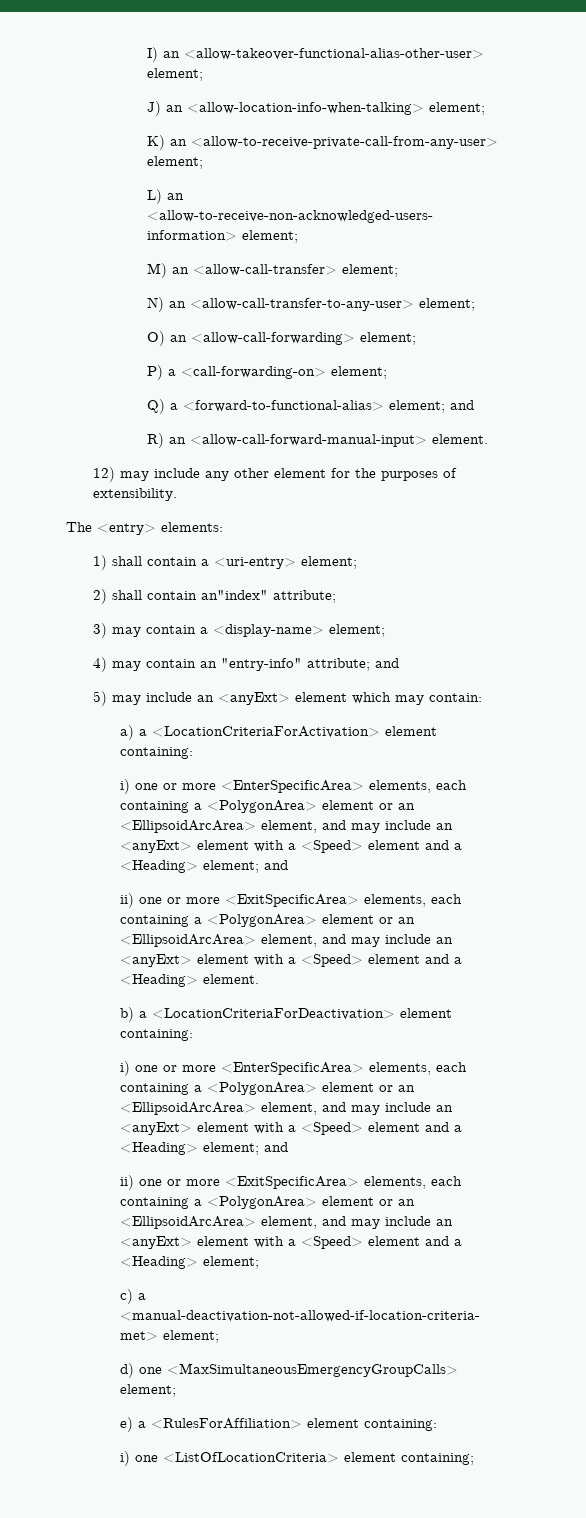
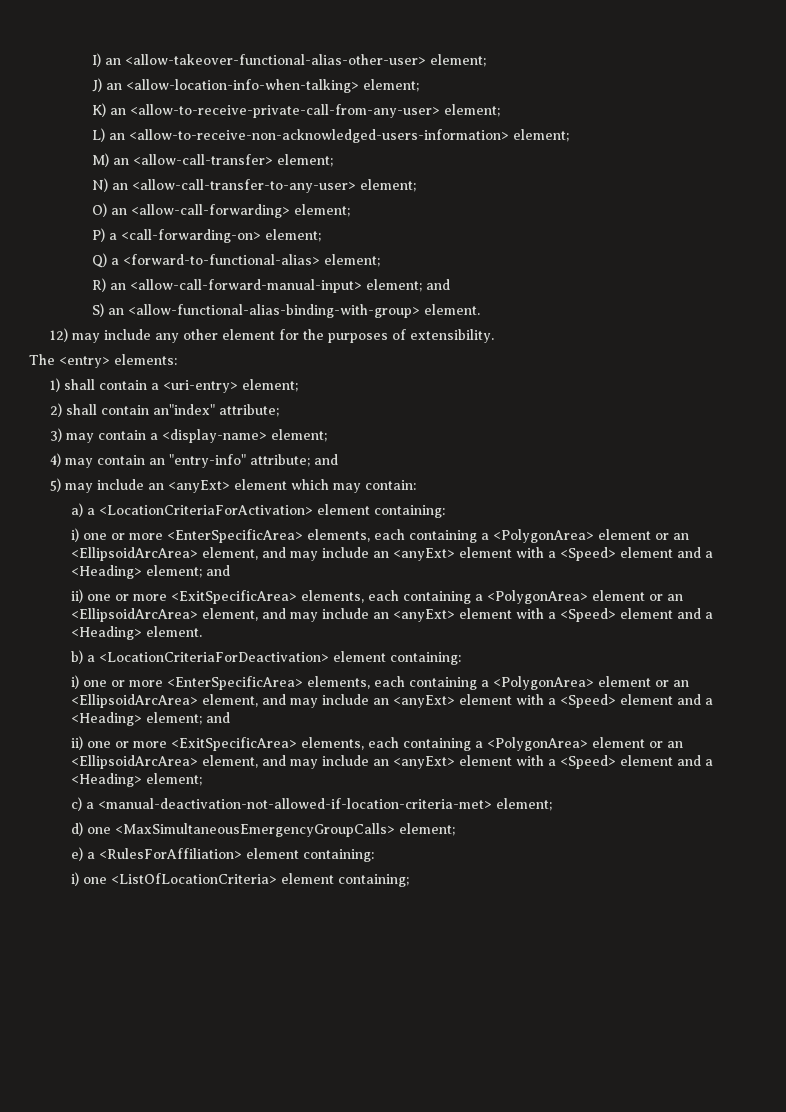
- Q) a <forward-to-functional-alias> element; and
+ Q) a <forward-to-functional-alias> element;
- R) an <allow-call-forward-manual-input> element.
+ R) an <allow-call-forward-manual-input> element; and
+ S) an <allow-functional-alias-binding-with-group> element.

